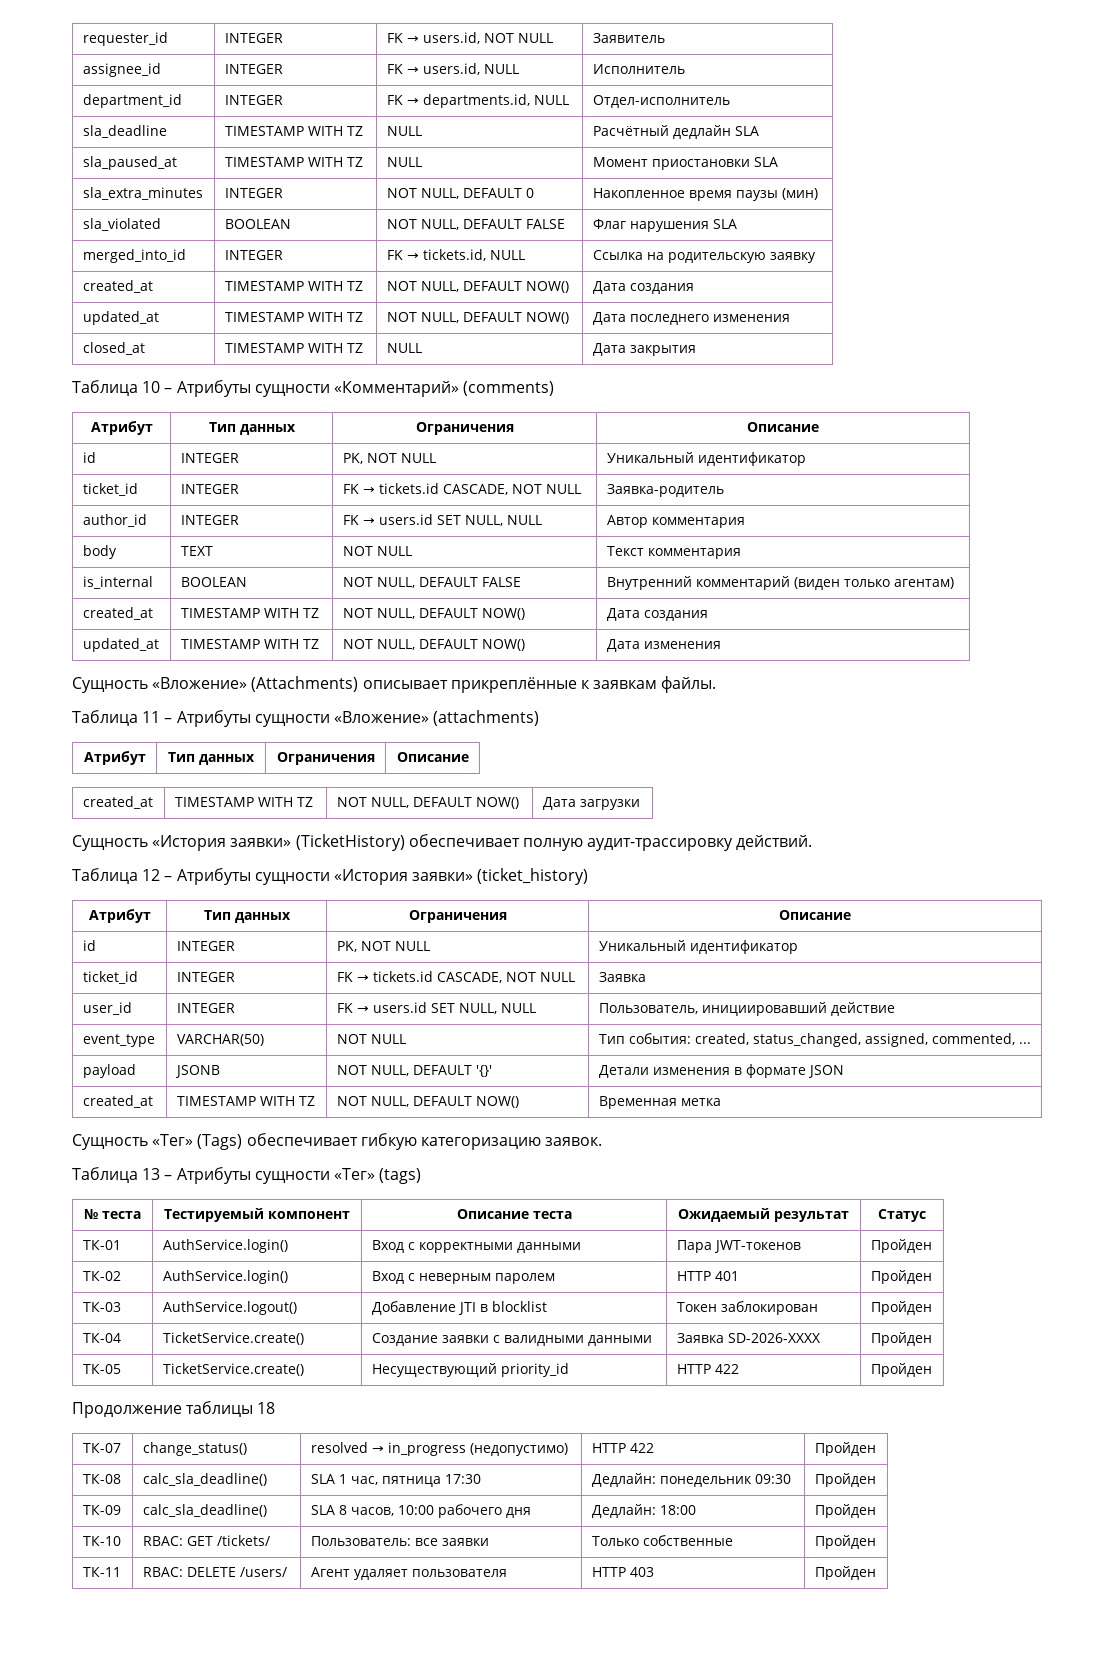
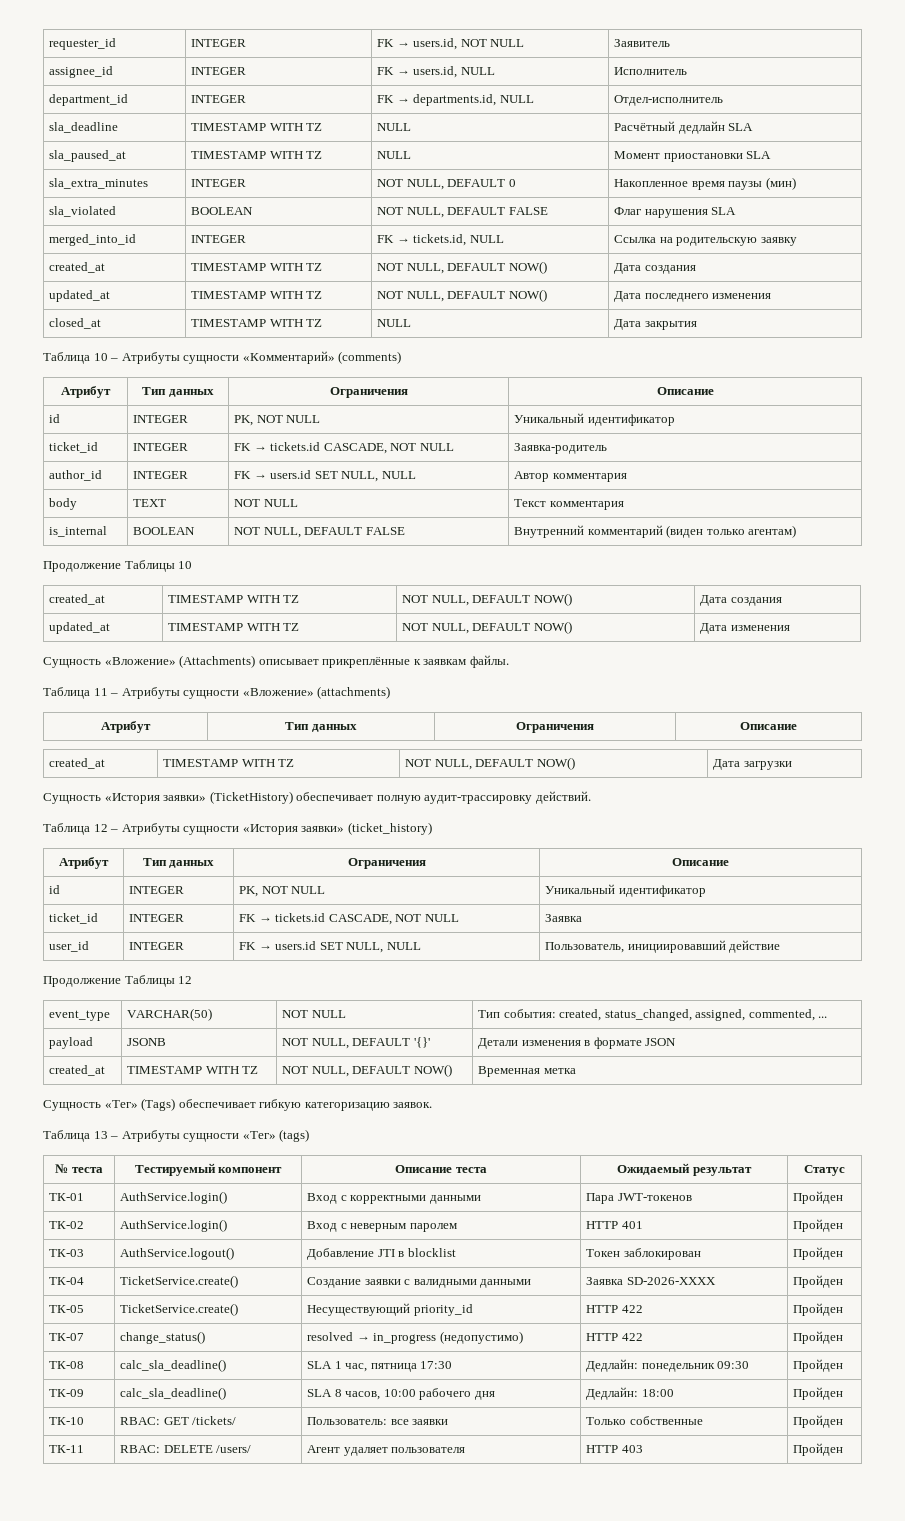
+ Продолжение Таблицы 10
+ Продолжение Таблицы 12
- Продолжение таблицы 18

